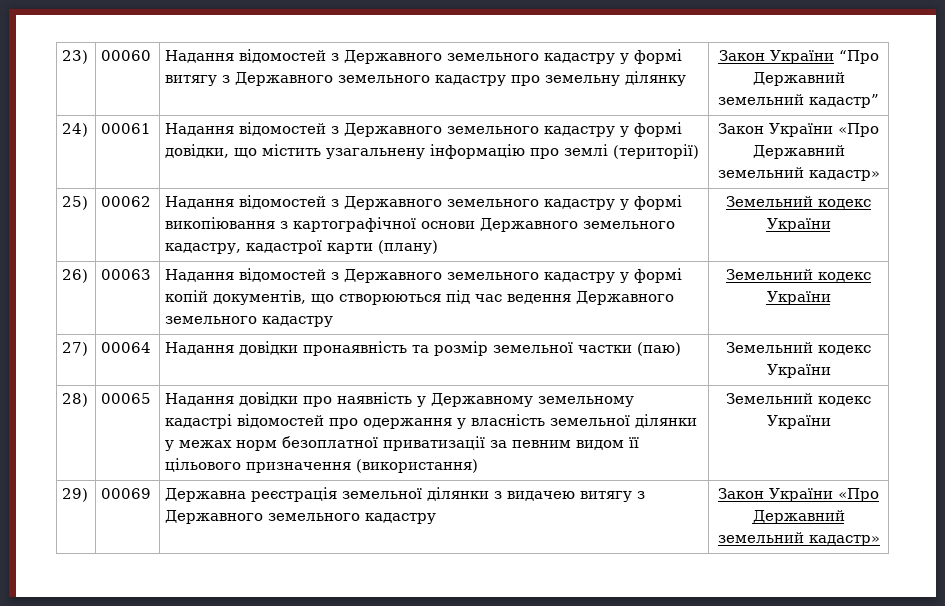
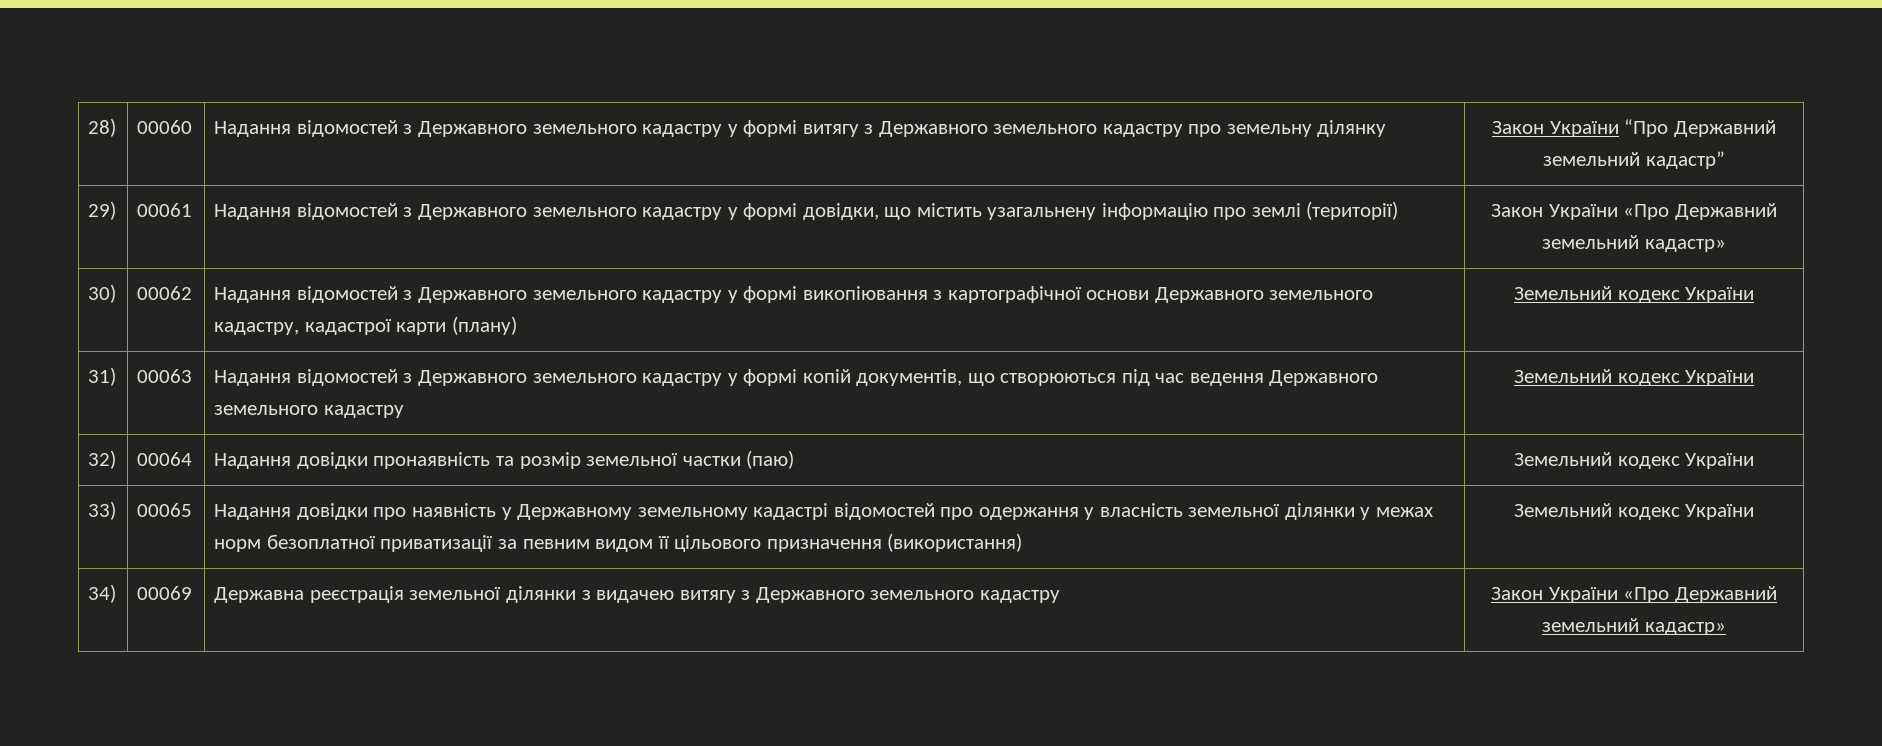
- 23) | 00060 | Надання відомостей з Державного земельного кадастру у формі витягу з Державного земельного кадастру про земельну ділянку | Закон України “Про Державний земельний кадастр”
+ 28) | 00060 | Надання відомостей з Державного земельного кадастру у формі витягу з Державного земельного кадастру про земельну ділянку | Закон України “Про Державний земельний кадастр”
- 24) | 00061 | Надання відомостей з Державного земельного кадастру у формі довідки, що містить узагальнену інформацію про землі (території) | Закон України «Про Державний земельний кадастр»
+ 29) | 00061 | Надання відомостей з Державного земельного кадастру у формі довідки, що містить узагальнену інформацію про землі (території) | Закон України «Про Державний земельний кадастр»
- 25) | 00062 | Надання відомостей з Державного земельного кадастру у формі викопіювання з картографічної основи Державного земельного кадастру, кадастрої карти (плану) | Земельний кодекс України
+ 30) | 00062 | Надання відомостей з Державного земельного кадастру у формі викопіювання з картографічної основи Державного земельного кадастру, кадастрої карти (плану) | Земельний кодекс України
- 26) | 00063 | Надання відомостей з Державного земельного кадастру у формі копій документів, що створюються під час ведення Державного земельного кадастру | Земельний кодекс України
+ 31) | 00063 | Надання відомостей з Державного земельного кадастру у формі копій документів, що створюються під час ведення Державного земельного кадастру | Земельний кодекс України
- 27) | 00064 | Надання довідки пронаявність та розмір земельної частки (паю) | Земельний кодекс України
+ 32) | 00064 | Надання довідки пронаявність та розмір земельної частки (паю) | Земельний кодекс України
- 28) | 00065 | Надання довідки про наявність у Державному земельному кадастрі відомостей про одержання у власність земельної ділянки у межах норм безоплатної приватизації за певним видом її цільового призначення (використання) | Земельний кодекс України
+ 33) | 00065 | Надання довідки про наявність у Державному земельному кадастрі відомостей про одержання у власність земельної ділянки у межах норм безоплатної приватизації за певним видом її цільового призначення (використання) | Земельний кодекс України
- 29) | 00069 | Державна реєстрація земельної ділянки з видачею витягу з Державного земельного кадастру | Закон України «Про Державний земельний кадастр»
+ 34) | 00069 | Державна реєстрація земельної ділянки з видачею витягу з Державного земельного кадастру | Закон України «Про Державний земельний кадастр»

